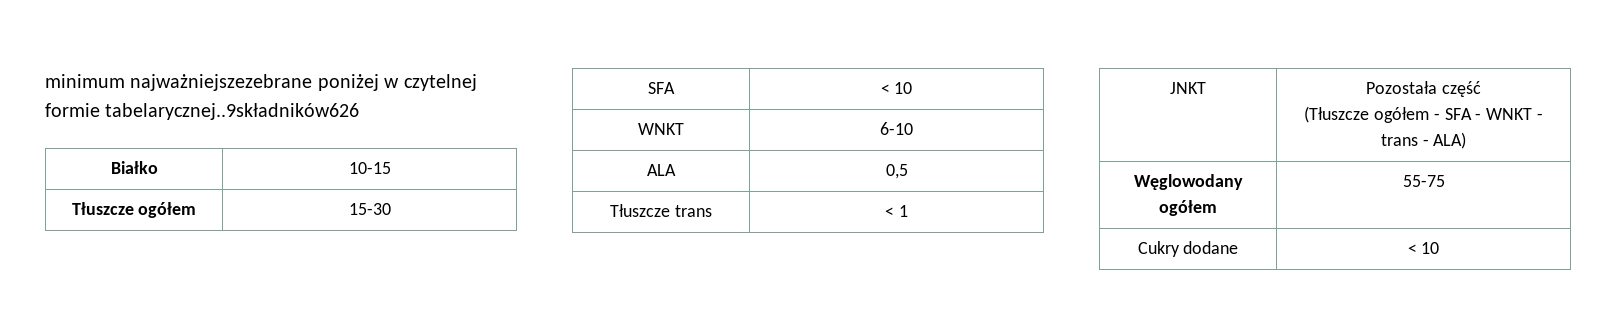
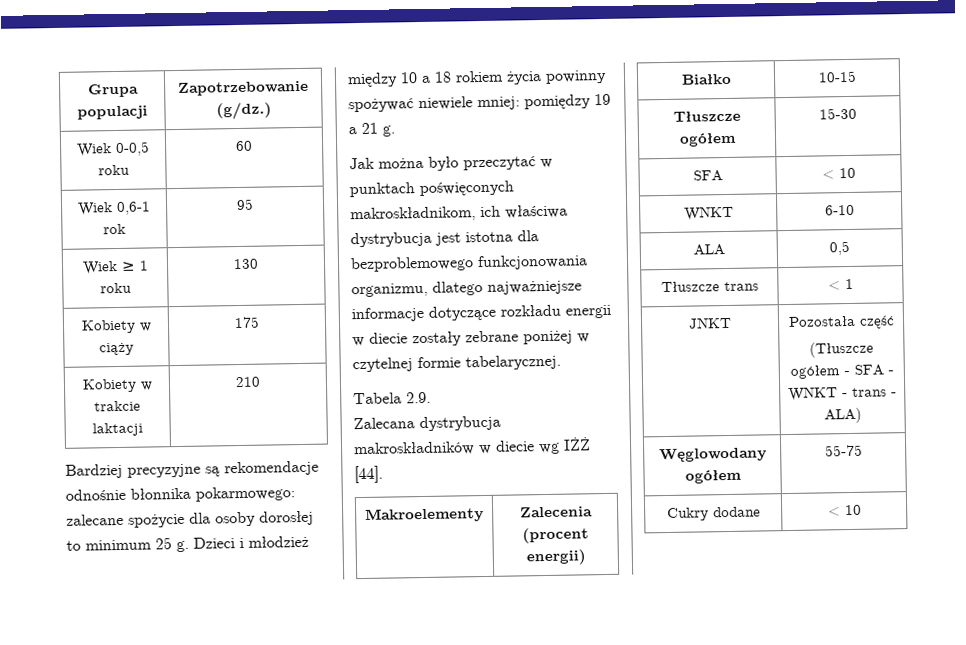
- minimum najważniejszezebrane poniżej w czytelnej formie tabelarycznej..9składników626
+ Grupa populacji | Zapotrzebowanie (g/dz.)
+ Wiek 0-0,5 roku | 60
+ Wiek 0,6-1 rok | 95
+ Wiek ≥ 1 roku | 130
+ Kobiety w ciąży | 175
+ Kobiety w trakcie laktacji | 210
+ Bardziej precyzyjne są rekomendacje odnośnie błonnika pokarmowego: zalecane spożycie dla osoby dorosłej to minimum 25 g. Dzieci i młodzież między 10 a 18 rokiem życia powinny spożywać niewiele mniej: pomiędzy 19 a 21 g.
+ Jak można było przeczytać w punktach poświęconych makroskładnikom, ich właściwa dystrybucja jest istotna dla bezproblemowego funkcjonowania organizmu, dlatego najważniejsze informacje dotyczące rozkładu energii w diecie zostały zebrane poniżej w czytelnej formie tabelarycznej.
+ Tabela 2.9.
+ Zalecana dystrybucja makroskładników w diecie wg IŻŻ [44].
+ Makroelementy | Zalecenia (procent energii)

